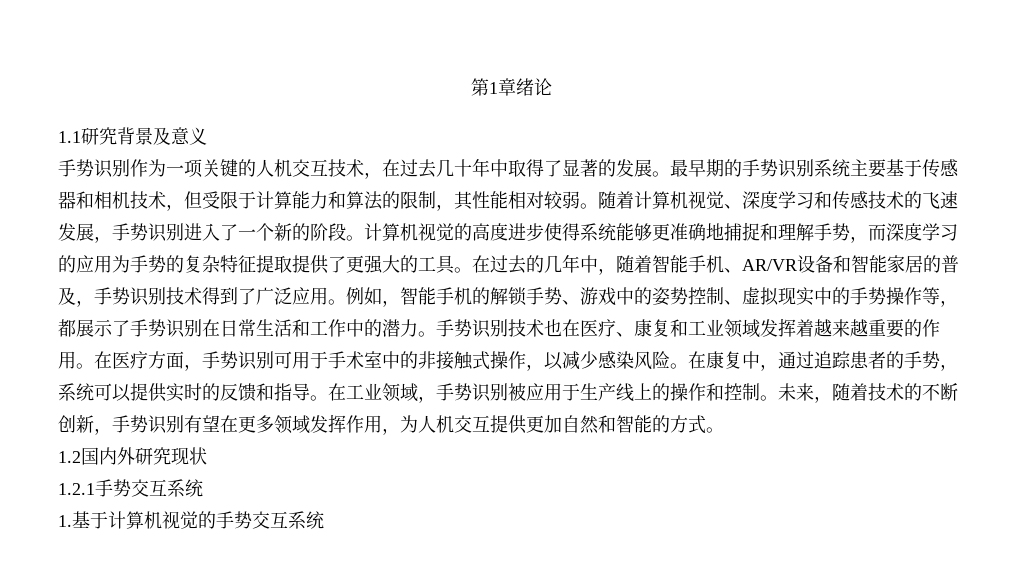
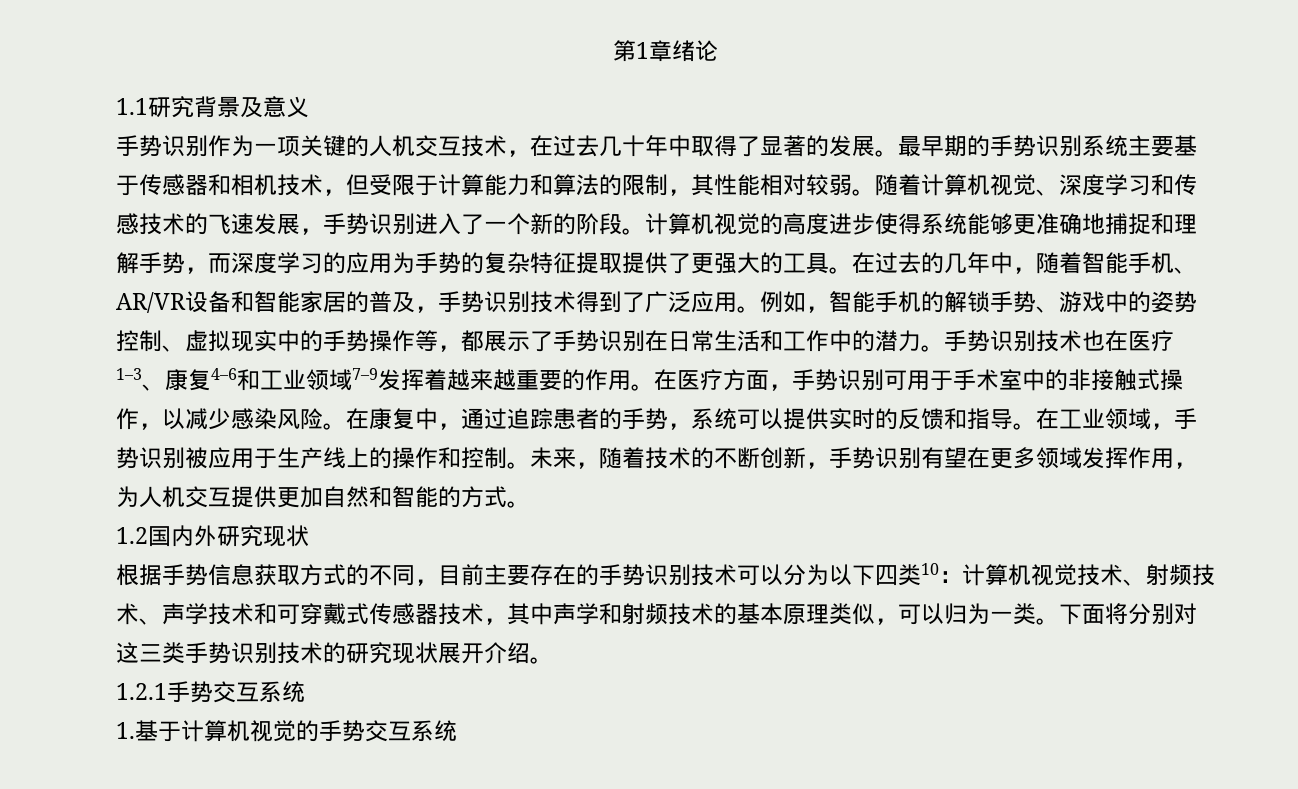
- 手势识别技术也在医疗、康复和工业领域发挥着越来越重要的作用。
+ 手势识别技术也在医疗1–3、康复4–6和工业领域7–9发挥着越来越重要的作用。
+ 根据手势信息获取方式的不同，目前主要存在的手势识别技术可以分为以下四类10：计算机视觉技术、射频技术、声学技术和可穿戴式传感器技术，其中声学和射频技术的基本原理类似，可以归为一类。下面将分别对这三类手势识别技术的研究现状展开介绍。

